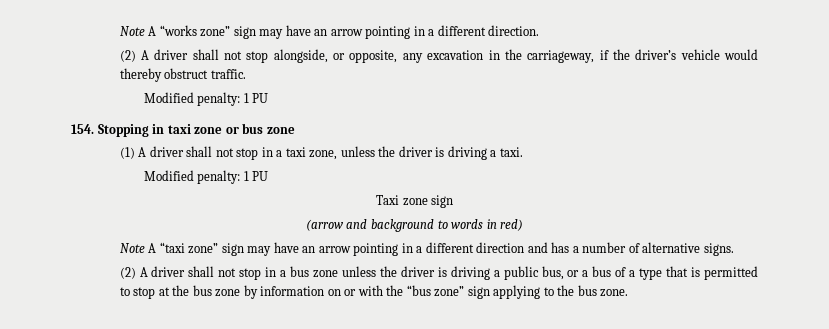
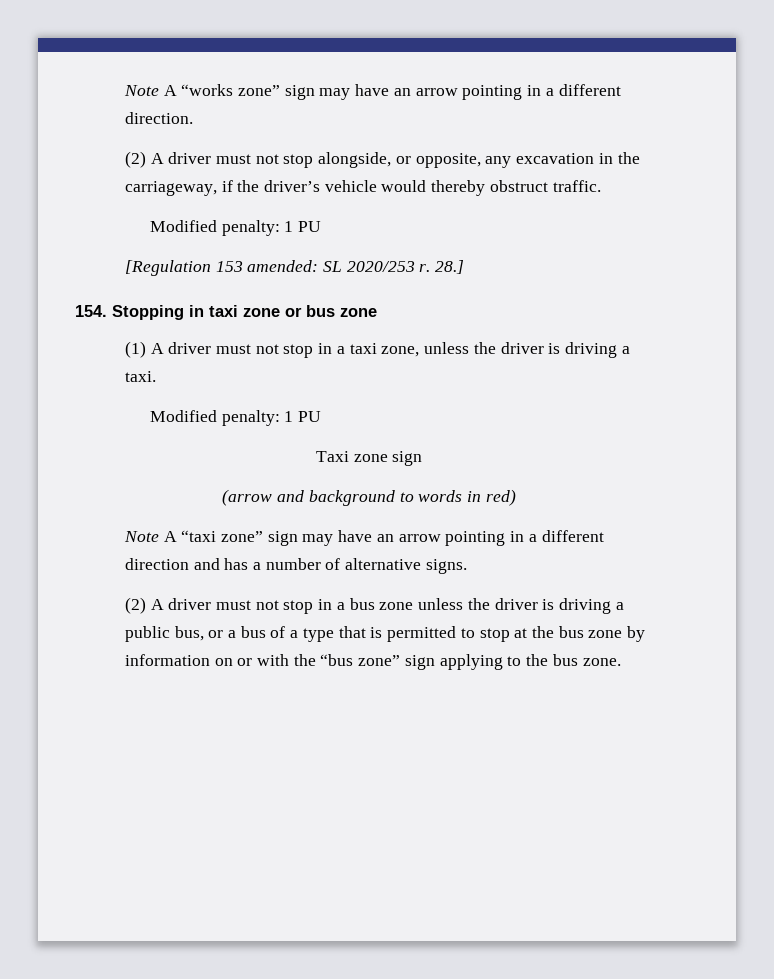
- (2) A driver shall not stop alongside, or opposite, any excavation in the carriageway, if the driver’s vehicle would thereby obstruct traffic.
+ (2) A driver must not stop alongside, or opposite, any excavation in the carriageway, if the driver’s vehicle would thereby obstruct traffic.
+ [Regulation 153 amended: SL 2020/253 r. 28.]
- (1) A driver shall not stop in a taxi zone, unless the driver is driving a taxi.
+ (1) A driver must not stop in a taxi zone, unless the driver is driving a taxi.
- (2) A driver shall not stop in a bus zone unless the driver is driving a public bus, or a bus of a type that is permitted to stop at the bus zone by information on or with the “bus zone” sign applying to the bus zone.
+ (2) A driver must not stop in a bus zone unless the driver is driving a public bus, or a bus of a type that is permitted to stop at the bus zone by information on or with the “bus zone” sign applying to the bus zone.

